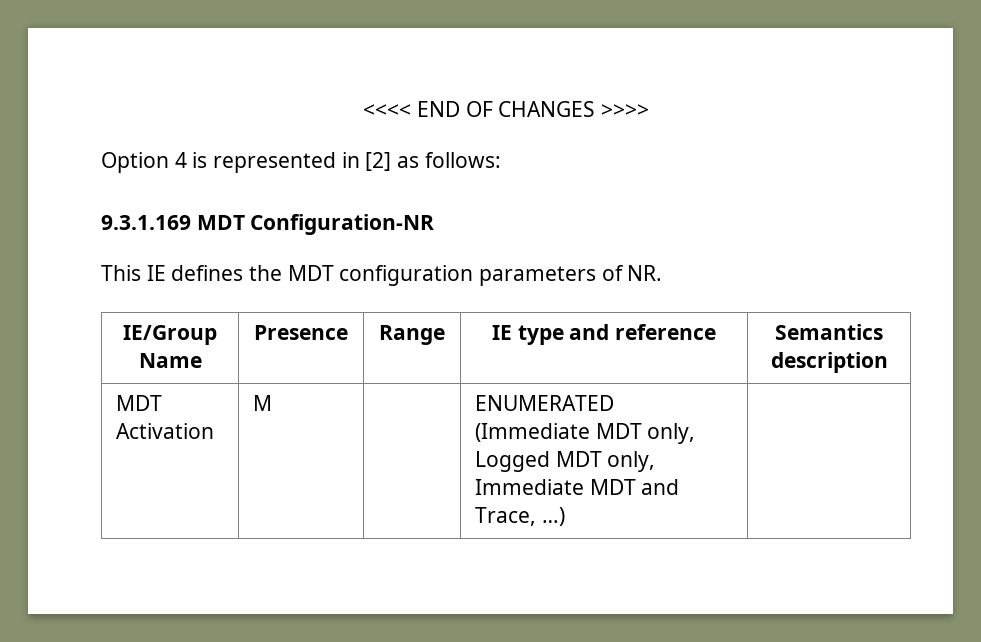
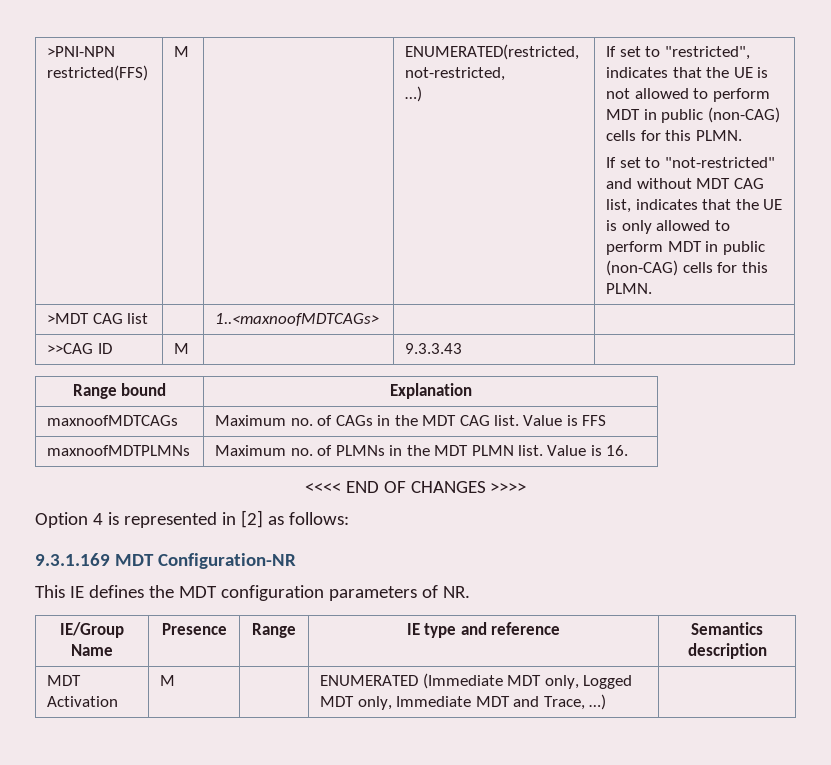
+ >PNI-NPN restricted(FFS) | M | | ENUMERATED(restricted, not-restricted,
+ …) | If set to "restricted", indicates that the UE is not allowed to perform MDT in public (non-CAG) cells for this PLMN.
+ If set to "not-restricted" and without MDT CAG list, indicates that the UE is only allowed to perform MDT in public (non-CAG) cells for this PLMN.
+ >MDT CAG list | | 1..<maxnoofMDTCAGs> | |
+ >>CAG ID | M | | 9.3.3.43 |
+ Range bound | Explanation
+ maxnoofMDTCAGs | Maximum no. of CAGs in the MDT CAG list. Value is FFS
+ maxnoofMDTPLMNs | Maximum no. of PLMNs in the MDT PLMN list. Value is 16.

